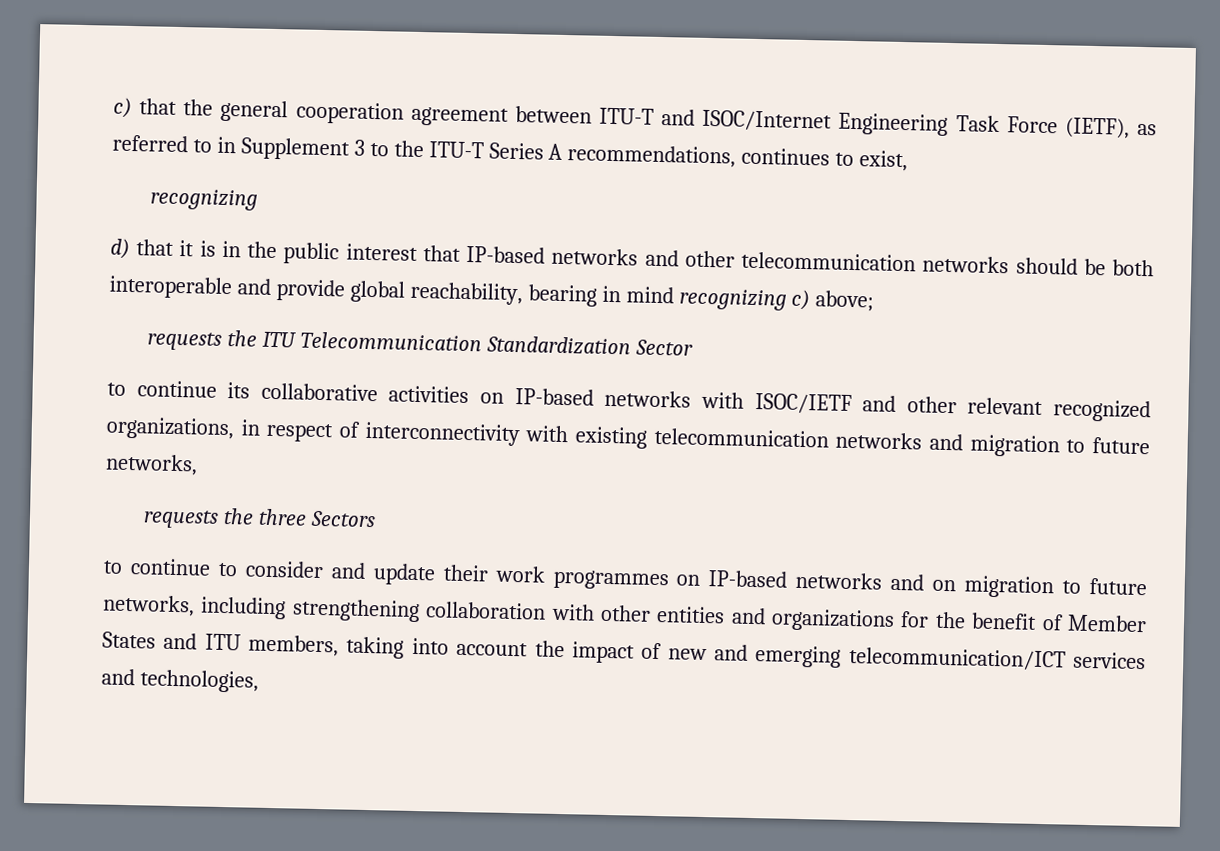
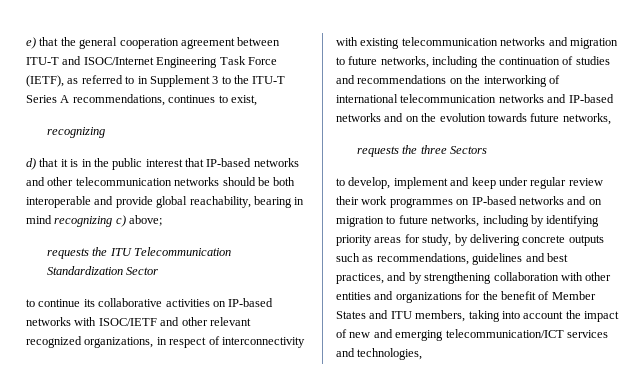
- c) that the general cooperation agreement between ITU-T and ISOC/Internet Engineering Task Force (IETF), as referred to in Supplement 3 to the ITU-T Series A recommendations, continues to exist,
+ e) that the general cooperation agreement between ITU-T and ISOC/Internet Engineering Task Force (IETF), as referred to in Supplement 3 to the ITU-T Series A recommendations, continues to exist,
- to continue its collaborative activities on IP-based networks with ISOC/IETF and other relevant recognized organizations, in respect of interconnectivity with existing telecommunication networks and migration to future networks,
+ to continue its collaborative activities on IP-based networks with ISOC/IETF and other relevant recognized organizations, in respect of interconnectivity with existing telecommunication networks and migration to future networks, including the continuation of studies and recommendations on the interworking of international telecommunication networks and IP-based networks and on the evolution towards future networks,
- to continue to consider and update their work programmes on IP-based networks and on migration to future networks, including strengthening collaboration with other entities and organizations for the benefit of Member States and ITU members, taking into account the impact of new and emerging telecommunication/ICT services and technologies,
+ to develop, implement and keep under regular review their work programmes on IP-based networks and on migration to future networks, including by identifying priority areas for study, by delivering concrete outputs such as recommendations, guidelines and best practices, and by strengthening collaboration with other entities and organizations for the benefit of Member States and ITU members, taking into account the impact of new and emerging telecommunication/ICT services and technologies,

